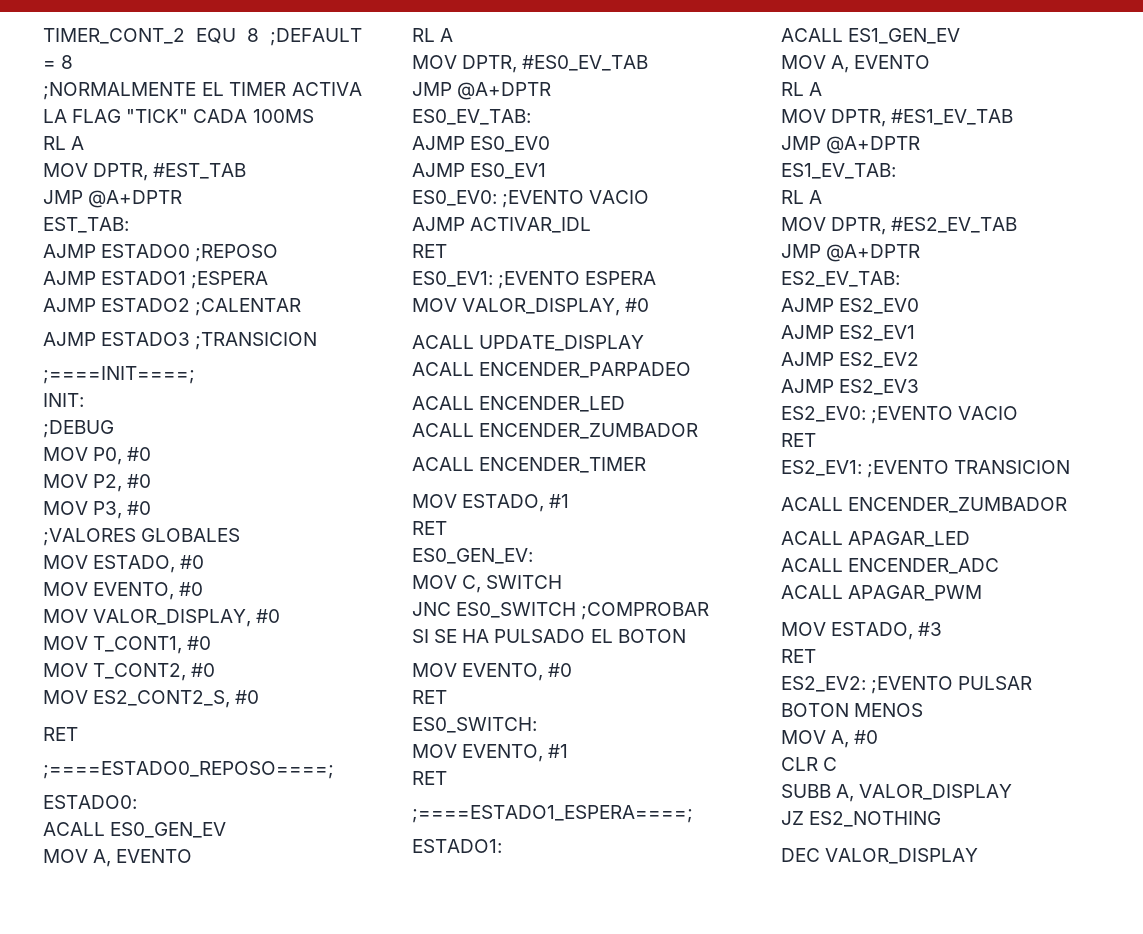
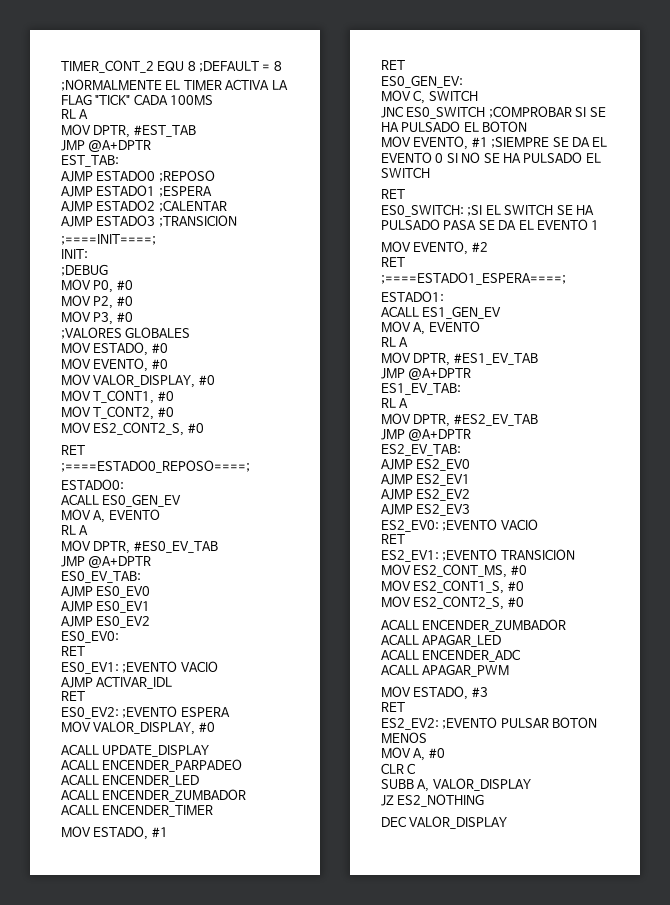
+ AJMP ES0_EV2
- ES0_EV0: ;EVENTO VACIO
+ ES0_EV0:
+ RET
+ ES0_EV1: ;EVENTO VACIO
- ES0_EV1: ;EVENTO ESPERA
+ ES0_EV2: ;EVENTO ESPERA
  JNC ES0_SWITCH ;COMPROBAR SI SE HA PULSADO EL BOTON
- MOV EVENTO, #0
+ MOV EVENTO, #1 ;SIEMPRE SE DA EL EVENTO 0 SI NO SE HA PULSADO EL SWITCH
  RET
- ES0_SWITCH:
- MOV EVENTO, #1
+ ES0_SWITCH: ;SI EL SWITCH SE HA PULSADO PASA SE DA EL EVENTO 1
+ MOV EVENTO, #2
+ MOV ES2_CONT_MS, #0
+ MOV ES2_CONT1_S, #0
+ MOV ES2_CONT2_S, #0

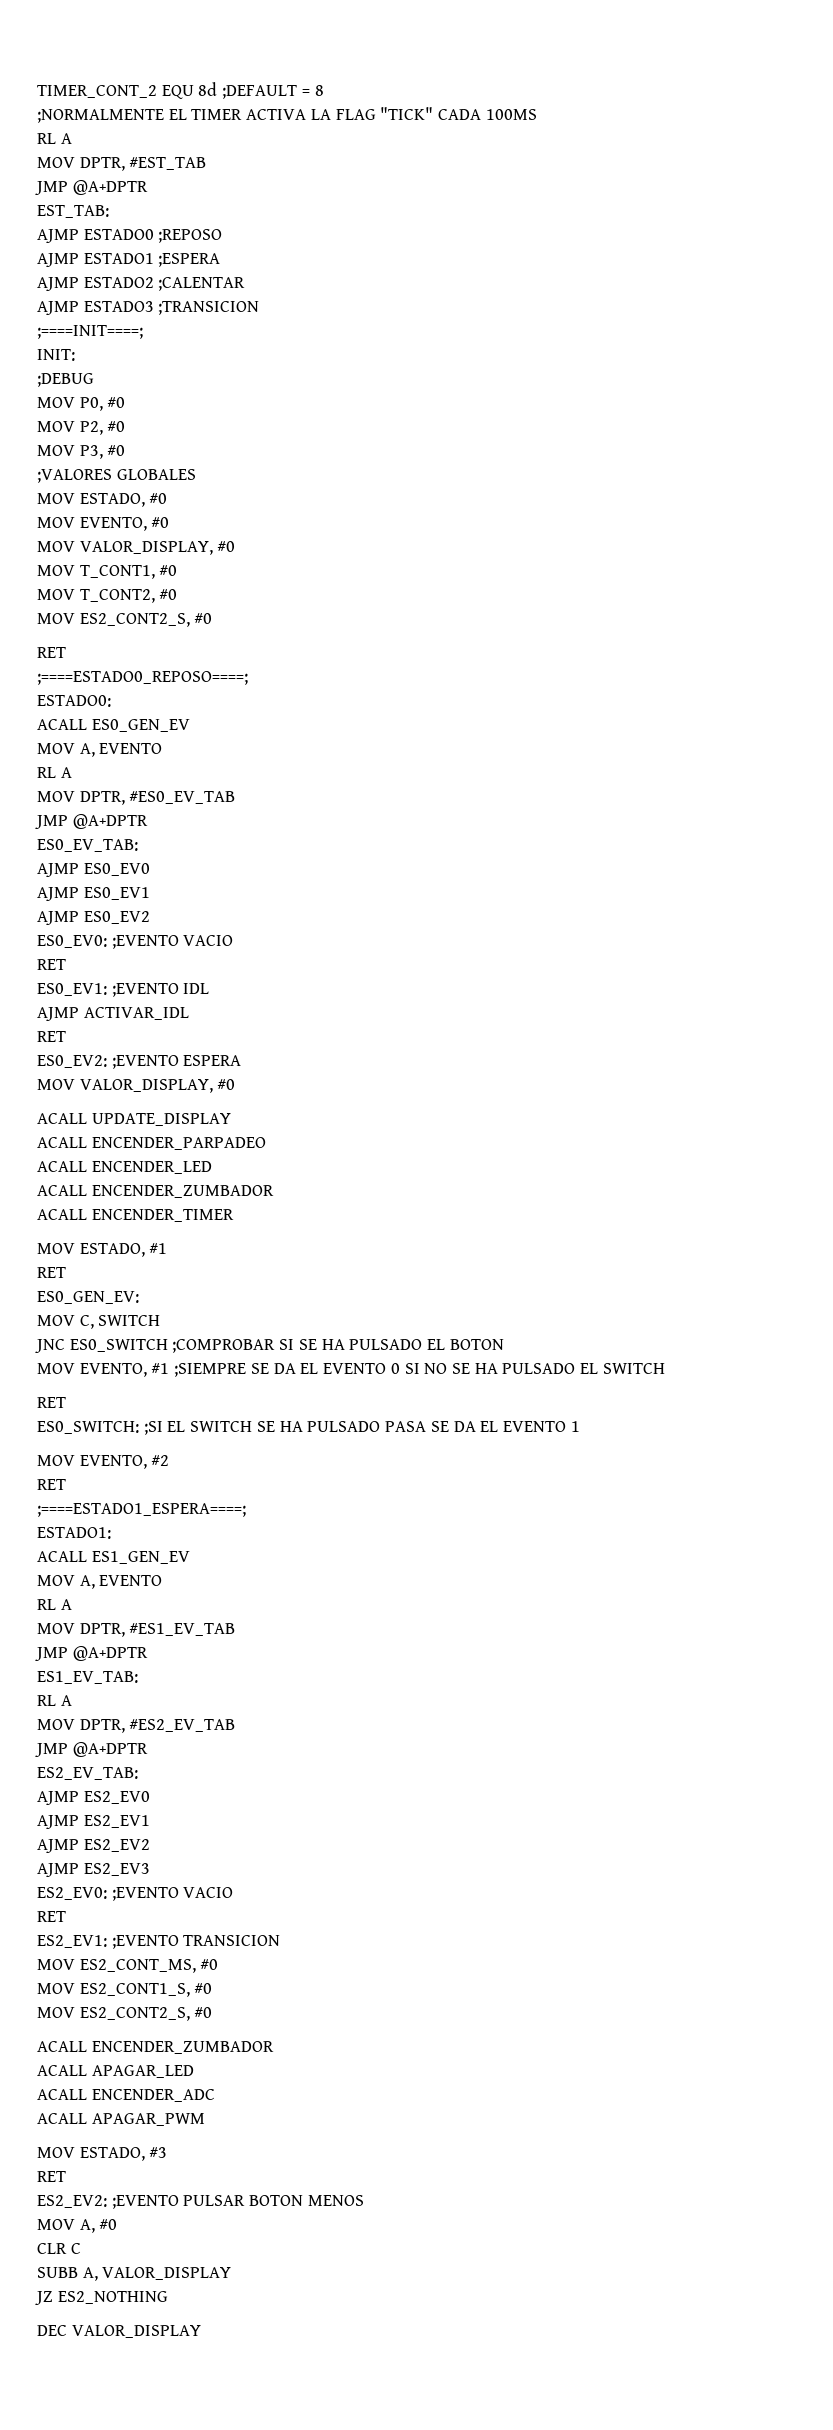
- TIMER_CONT_2 EQU 8 ;DEFAULT = 8
+ TIMER_CONT_2 EQU 8d ;DEFAULT = 8
- ES0_EV0:
+ ES0_EV0: ;EVENTO VACIO
- ES0_EV1: ;EVENTO VACIO
+ ES0_EV1: ;EVENTO IDL

